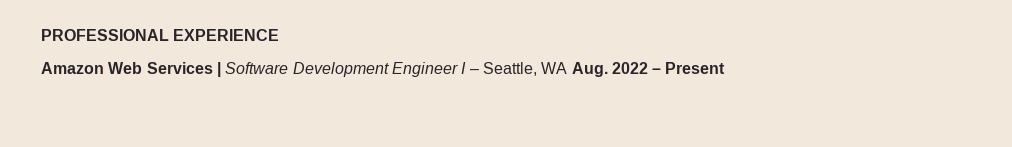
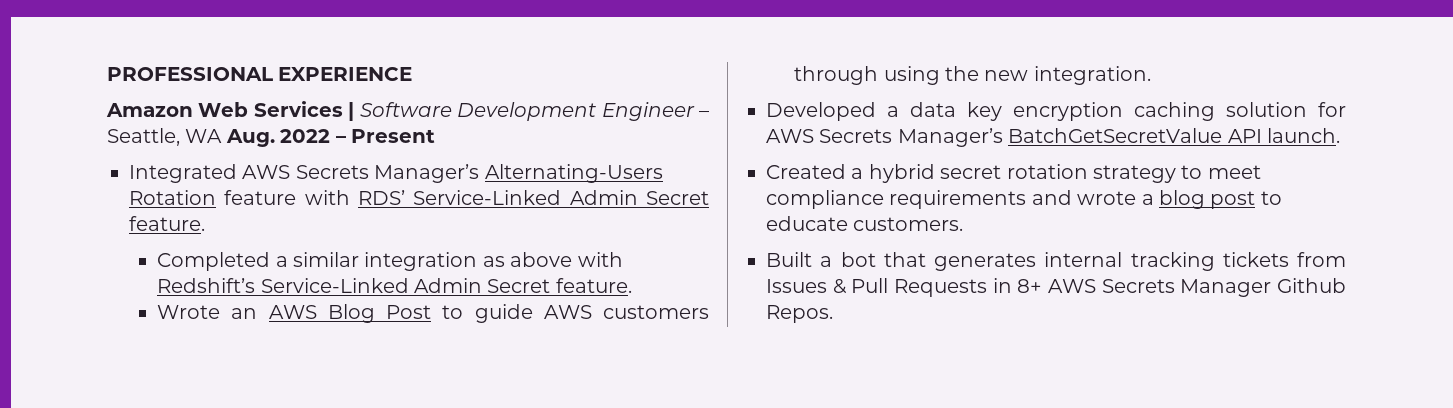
- Amazon Web Services | Software Development Engineer I – Seattle, WA Aug. 2022 – Present
+ Amazon Web Services | Software Development Engineer – Seattle, WA Aug. 2022 – Present
+ Integrated AWS Secrets Manager’s Alternating-Users Rotation feature with RDS’ Service-Linked Admin Secret feature.
+ Completed a similar integration as above with Redshift’s Service-Linked Admin Secret feature.
+ Wrote an AWS Blog Post to guide AWS customers through using the new integration.
+ Developed a data key encryption caching solution for AWS Secrets Manager’s BatchGetSecretValue API launch.
+ Created a hybrid secret rotation strategy to meet compliance requirements and wrote a blog post to educate customers.
+ Built a bot that generates internal tracking tickets from Issues & Pull Requests in 8+ AWS Secrets Manager Github Repos.

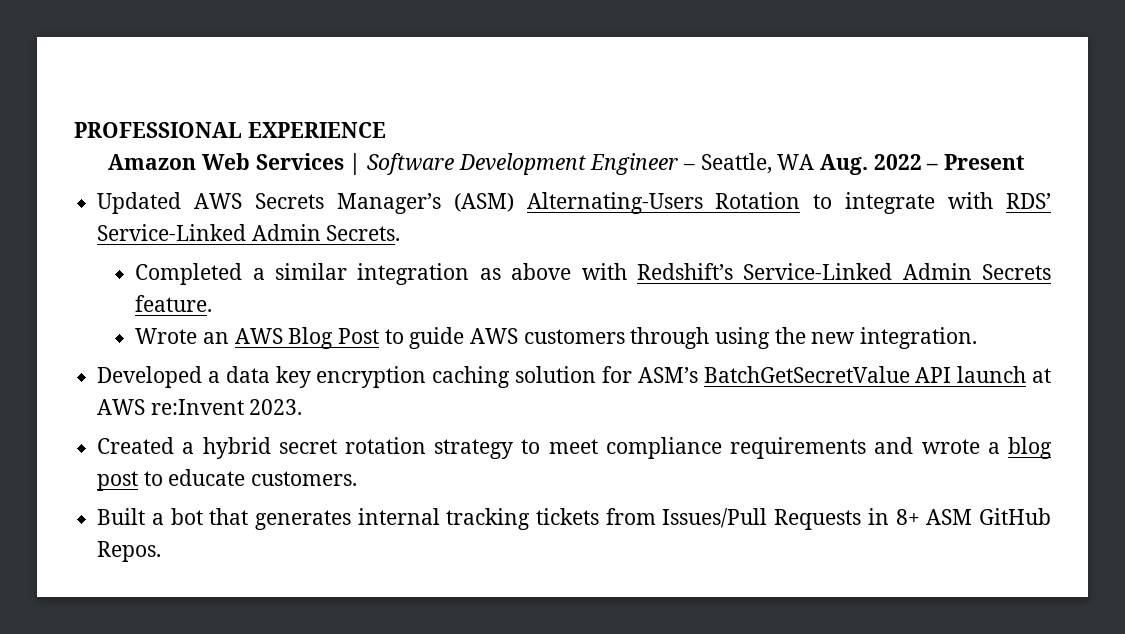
- Integrated AWS Secrets Manager’s Alternating-Users Rotation feature with RDS’ Service-Linked Admin Secret feature.
+ Updated AWS Secrets Manager’s (ASM) Alternating-Users Rotation to integrate with RDS’ Service-Linked Admin Secrets.
- Completed a similar integration as above with Redshift’s Service-Linked Admin Secret feature.
+ Completed a similar integration as above with Redshift’s Service-Linked Admin Secrets feature.
- Developed a data key encryption caching solution for AWS Secrets Manager’s BatchGetSecretValue API launch.
+ Developed a data key encryption caching solution for ASM’s BatchGetSecretValue API launch at AWS re:Invent 2023.
- Built a bot that generates internal tracking tickets from Issues & Pull Requests in 8+ AWS Secrets Manager Github Repos.
+ Built a bot that generates internal tracking tickets from Issues/Pull Requests in 8+ ASM GitHub Repos.

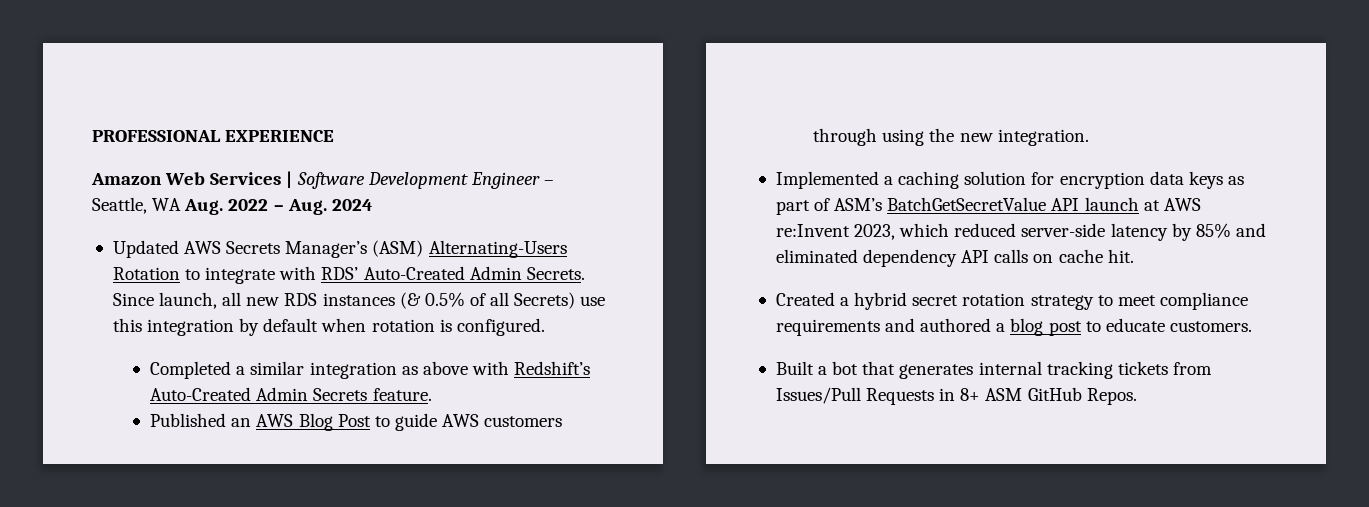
- Amazon Web Services | Software Development Engineer – Seattle, WA Aug. 2022 – Present
+ Amazon Web Services | Software Development Engineer – Seattle, WA Aug. 2022 – Aug. 2024
- Updated AWS Secrets Manager’s (ASM) Alternating-Users Rotation to integrate with RDS’ Service-Linked Admin Secrets.
+ Updated AWS Secrets Manager’s (ASM) Alternating-Users Rotation to integrate with RDS’ Auto-Created Admin Secrets. Since launch, all new RDS instances (& 0.5% of all Secrets) use this integration by default when rotation is configured.
- Completed a similar integration as above with Redshift’s Service-Linked Admin Secrets feature.
+ Completed a similar integration as above with Redshift’s Auto-Created Admin Secrets feature.
- Wrote an AWS Blog Post to guide AWS customers through using the new integration.
+ Published an AWS Blog Post to guide AWS customers through using the new integration.
- Developed a data key encryption caching solution for ASM’s BatchGetSecretValue API launch at AWS re:Invent 2023.
+ Implemented a caching solution for encryption data keys as part of ASM’s BatchGetSecretValue API launch at AWS re:Invent 2023, which reduced server-side latency by 85% and eliminated dependency API calls on cache hit.
- Created a hybrid secret rotation strategy to meet compliance requirements and wrote a blog post to educate customers.
+ Created a hybrid secret rotation strategy to meet compliance requirements and authored a blog post to educate customers.

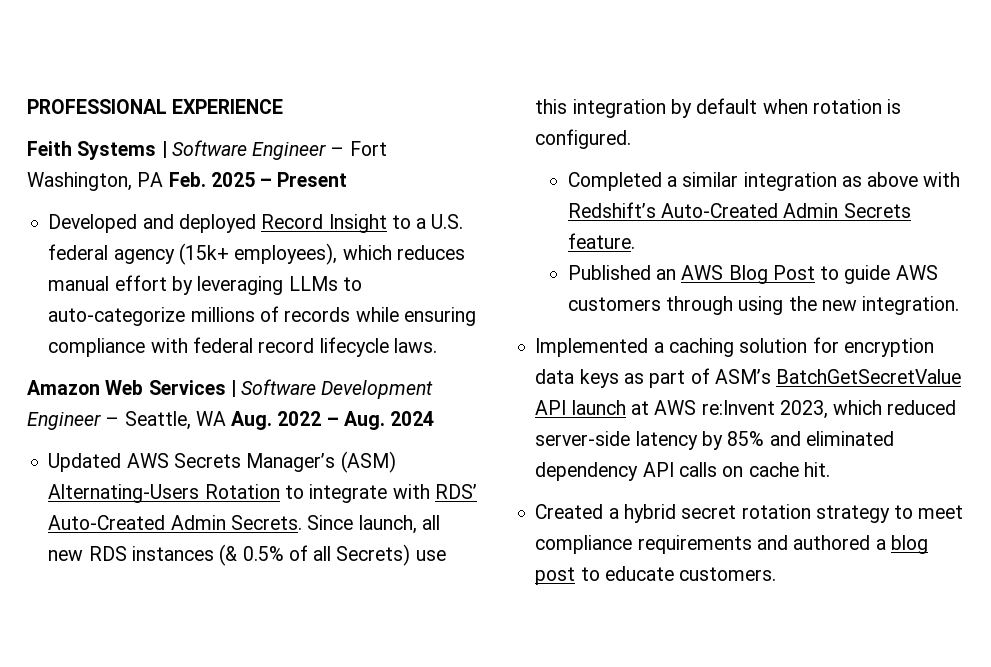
+ Feith Systems | Software Engineer – Fort Washington, PA Feb. 2025 – Present
+ Developed and deployed Record Insight to a U.S. federal agency (15k+ employees), which reduces manual effort by leveraging LLMs to auto-categorize millions of records while ensuring compliance with federal record lifecycle laws.
- Built a bot that generates internal tracking tickets from Issues/Pull Requests in 8+ ASM GitHub Repos.

